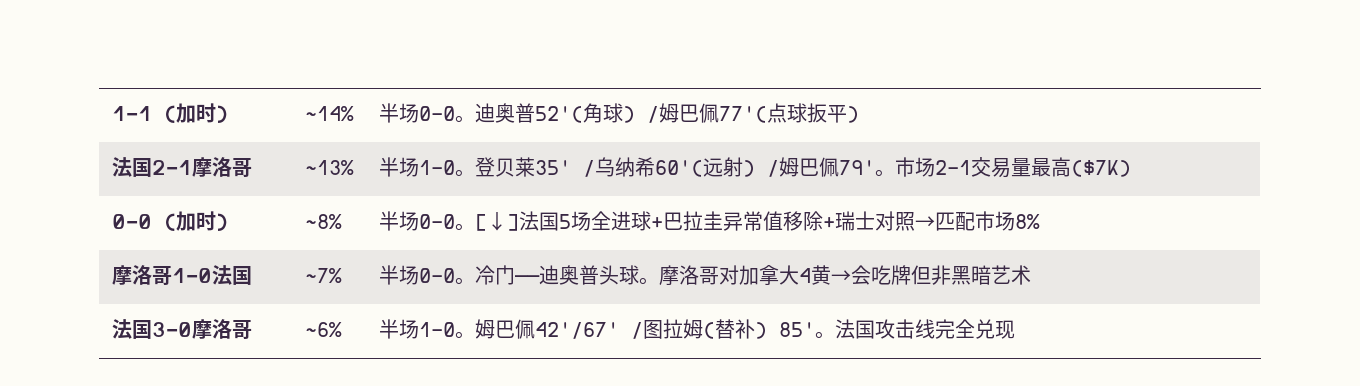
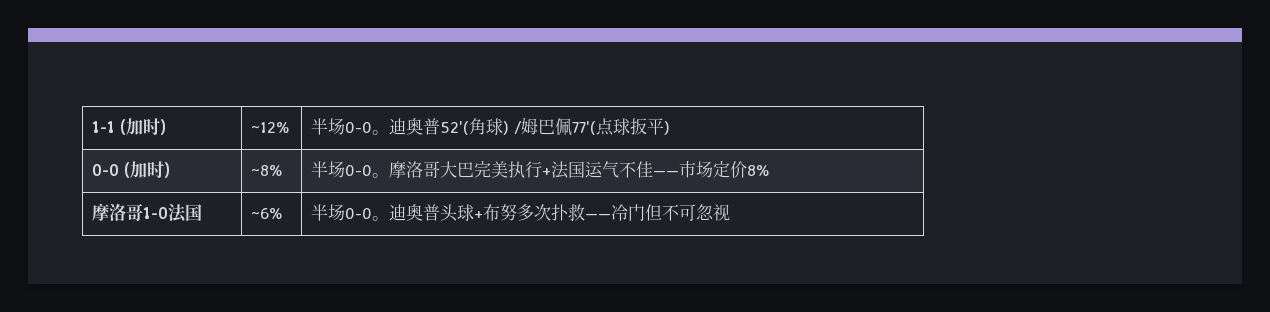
- 1-1 (加时) | ~14% | 半场0-0。迪奥普52'(角球) /姆巴佩77'(点球扳平)
+ 1-1 (加时) | ~12% | 半场0-0。迪奥普52'(角球) /姆巴佩77'(点球扳平)
- 法国2-1摩洛哥 | ~13% | 半场1-0。登贝莱35' /乌纳希60'(远射) /姆巴佩79'。市场2-1交易量最高($7K)
- 0-0 (加时) | ~8% | 半场0-0。[↓]法国5场全进球+巴拉圭异常值移除+瑞士对照→匹配市场8%
+ 0-0 (加时) | ~8% | 半场0-0。摩洛哥大巴完美执行+法国运气不佳——市场定价8%
- 摩洛哥1-0法国 | ~7% | 半场0-0。冷门——迪奥普头球。摩洛哥对加拿大4黄→会吃牌但非黑暗艺术
- 法国3-0摩洛哥 | ~6% | 半场1-0。姆巴佩42'/67' /图拉姆(替补) 85'。法国攻击线完全兑现
+ 摩洛哥1-0法国 | ~6% | 半场0-0。迪奥普头球+布努多次扑救——冷门但不可忽视

